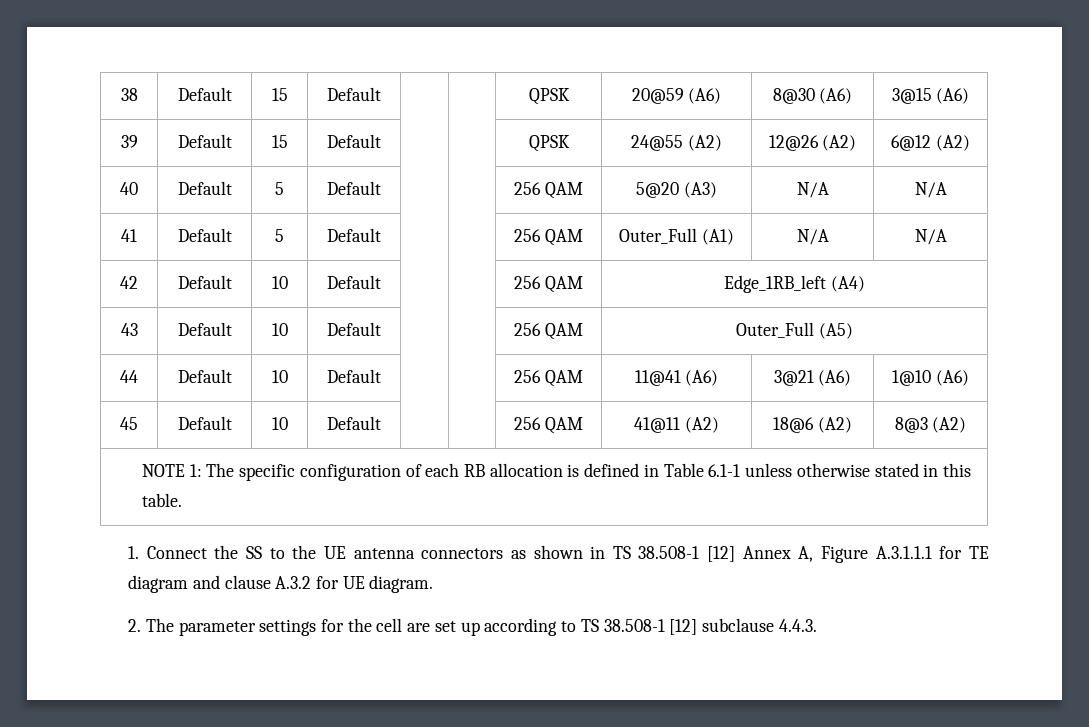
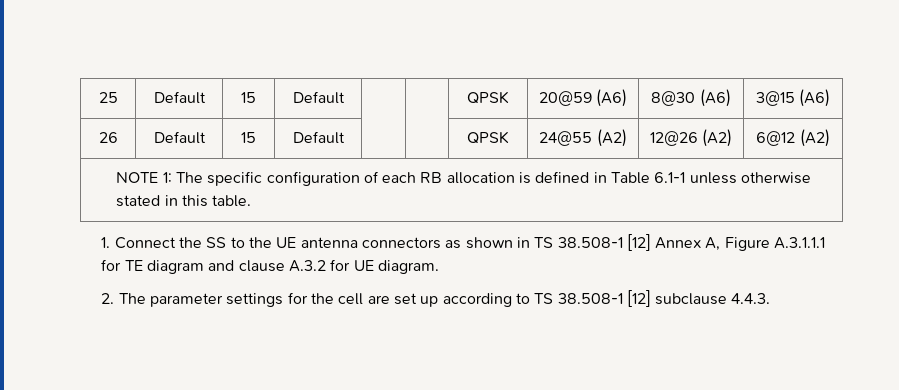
- 38 | Default | 15 | Default | | | QPSK | 20@59 (A6) | 8@30 (A6) | 3@15 (A6)
+ 25 | Default | 15 | Default | | | QPSK | 20@59 (A6) | 8@30 (A6) | 3@15 (A6)
- 39 | Default | 15 | Default | | | QPSK | 24@55 (A2) | 12@26 (A2) | 6@12 (A2)
+ 26 | Default | 15 | Default | | | QPSK | 24@55 (A2) | 12@26 (A2) | 6@12 (A2)
- 40 | Default | 5 | Default | | | 256 QAM | 5@20 (A3) | N/A | N/A
- 41 | Default | 5 | Default | | | 256 QAM | Outer_Full (A1) | N/A | N/A
- 42 | Default | 10 | Default | | | 256 QAM | Edge_1RB_left (A4)
- 43 | Default | 10 | Default | | | 256 QAM | Outer_Full (A5)
- 44 | Default | 10 | Default | | | 256 QAM | 11@41 (A6) | 3@21 (A6) | 1@10 (A6)
- 45 | Default | 10 | Default | | | 256 QAM | 41@11 (A2) | 18@6 (A2) | 8@3 (A2)

